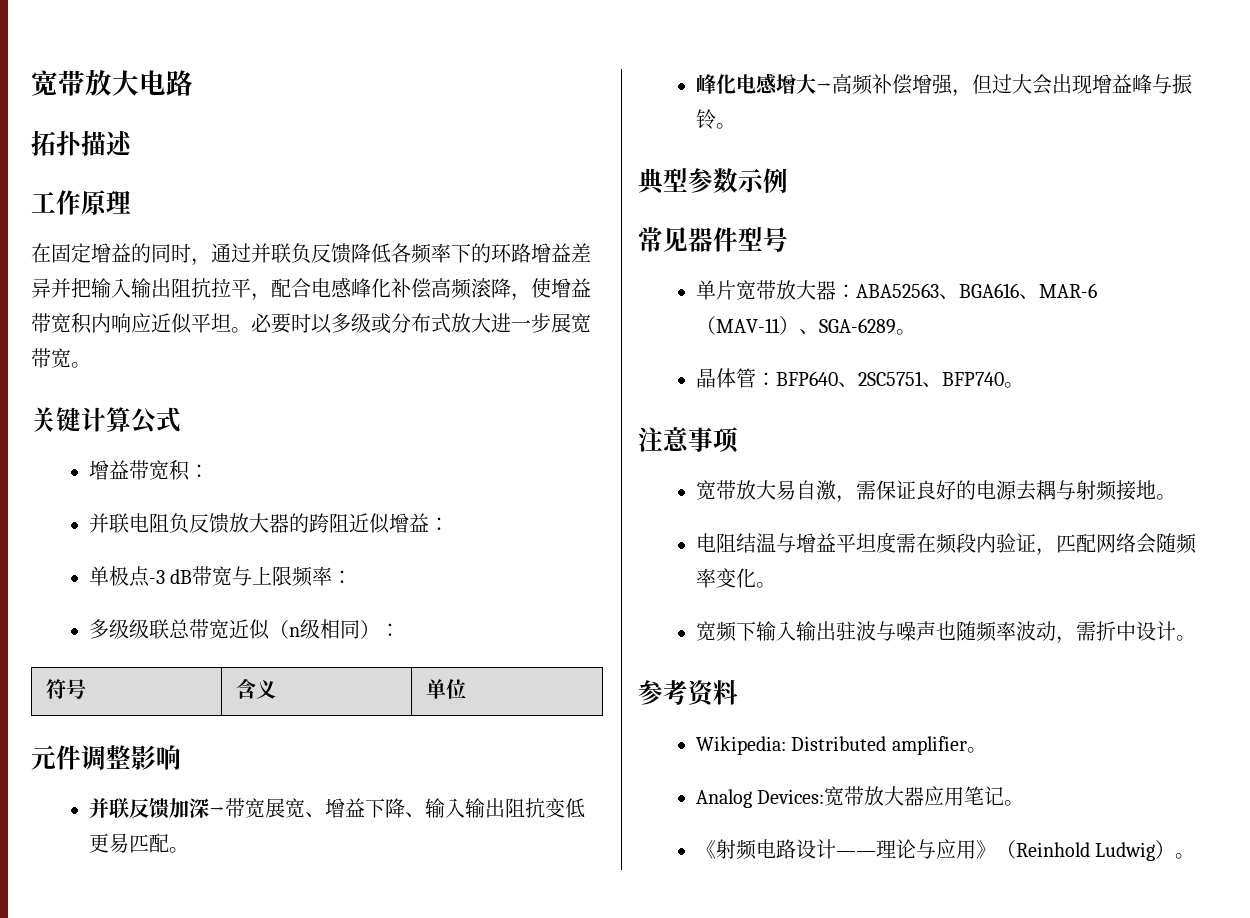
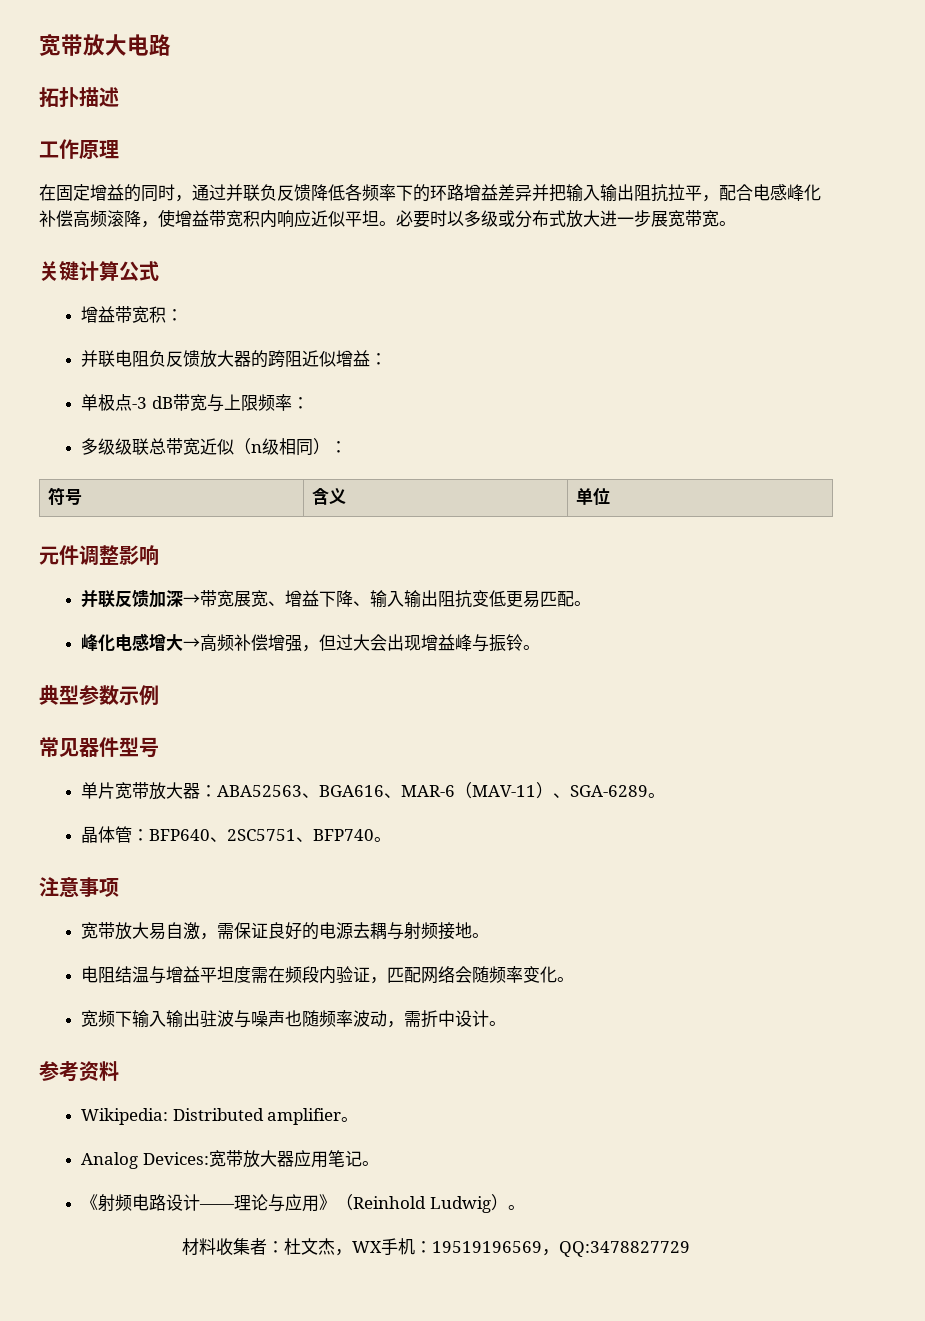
+ 材料收集者：杜文杰，WX手机：19519196569，QQ:3478827729

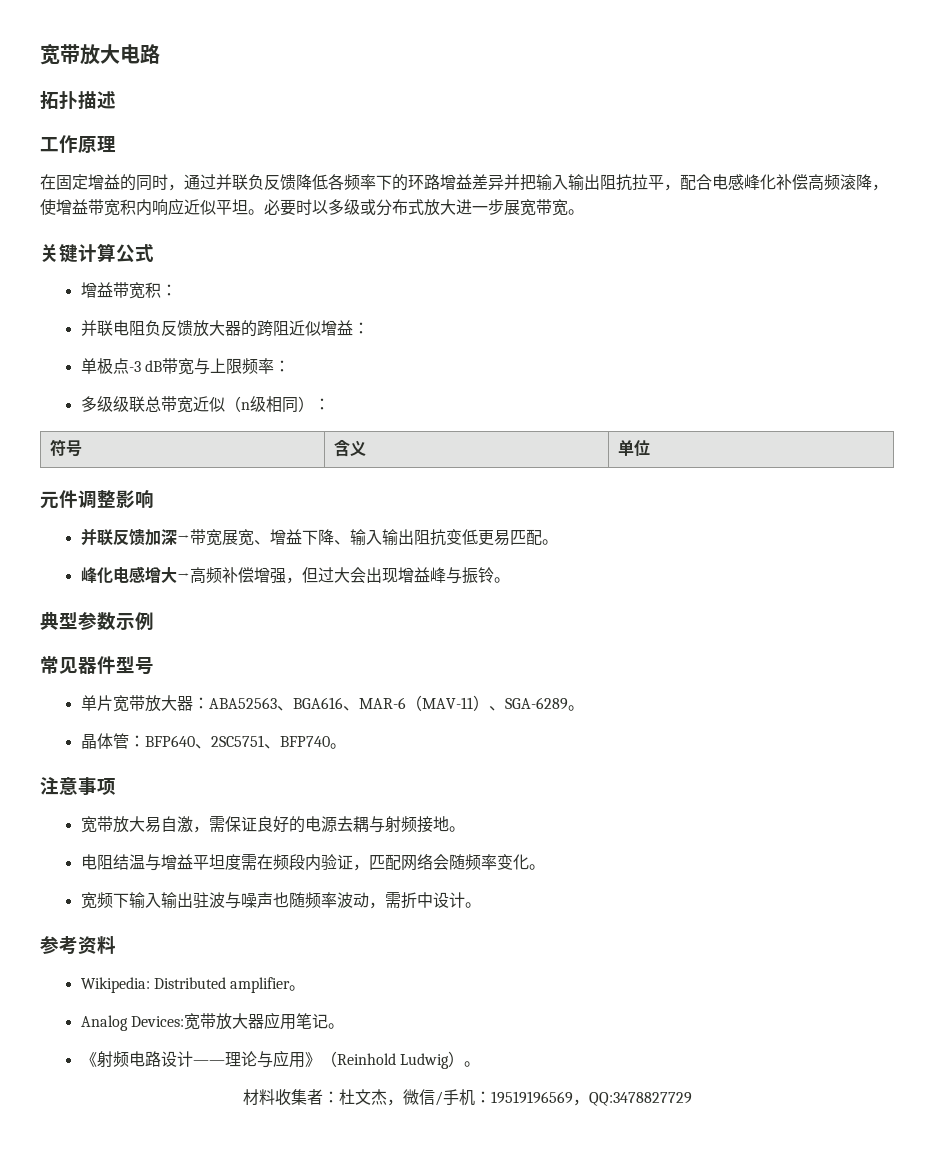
- 材料收集者：杜文杰，WX手机：19519196569，QQ:3478827729
+ 材料收集者：杜文杰，微信/手机：19519196569，QQ:3478827729

